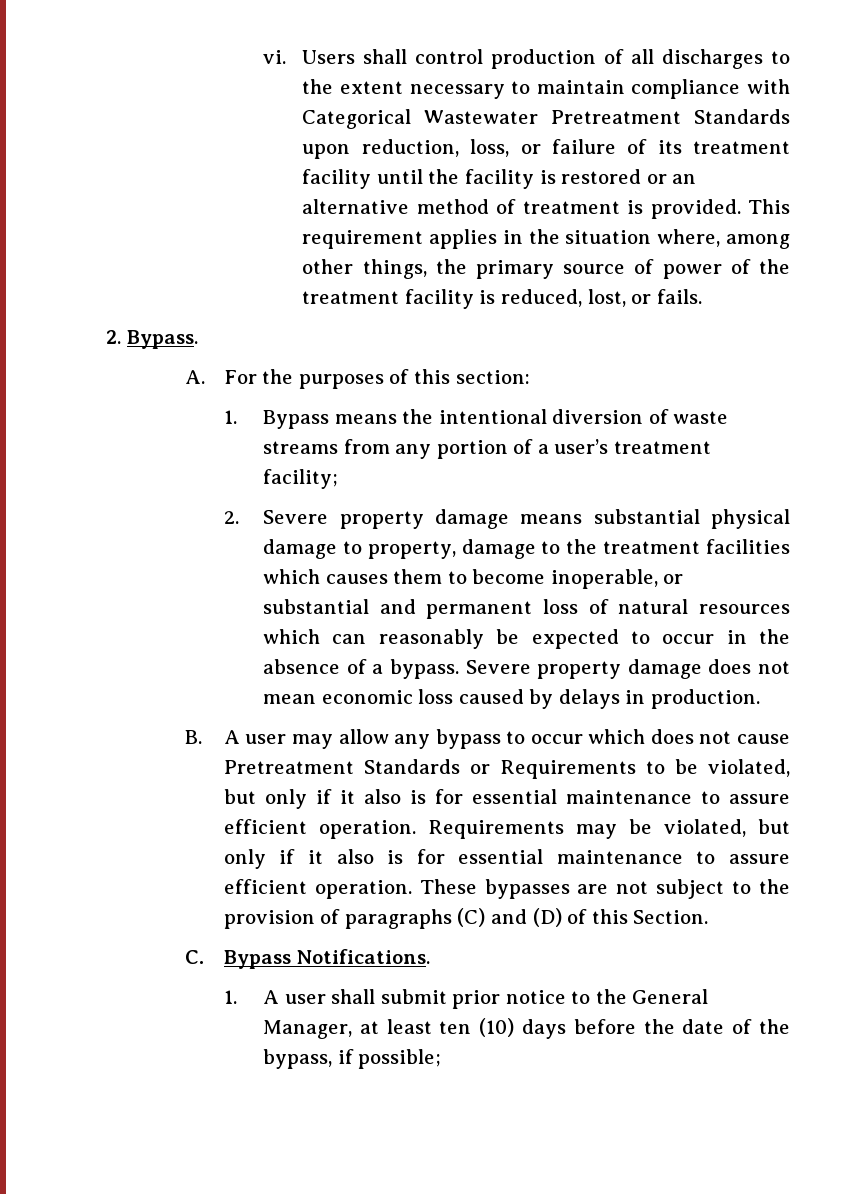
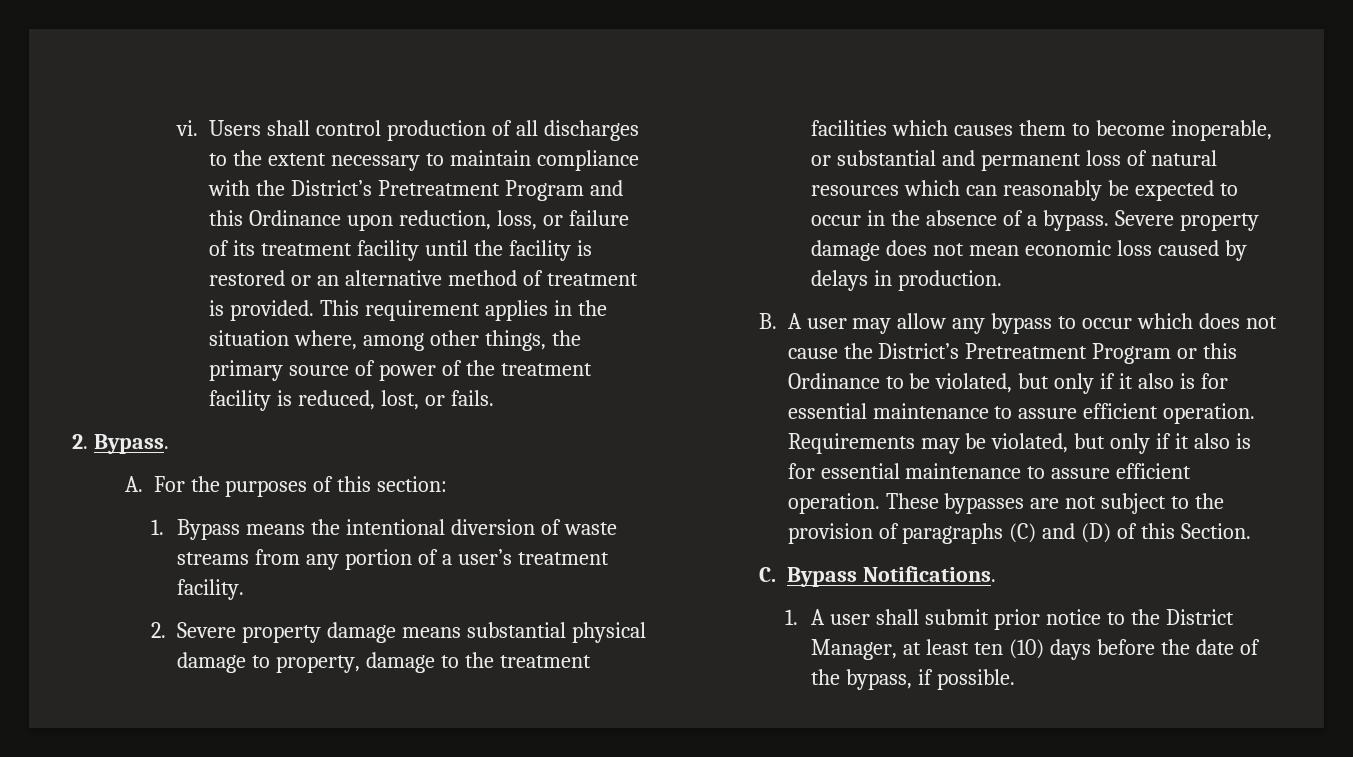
- Users shall control production of all discharges to the extent necessary to maintain compliance with Categorical Wastewater Pretreatment Standards upon reduction, loss, or failure of its treatment facility until the facility is restored or an alternative method of treatment is provided.
+ Users shall control production of all discharges to the extent necessary to maintain compliance with the District’s Pretreatment Program and this Ordinance upon reduction, loss, or failure of its treatment facility until the facility is restored or an alternative method of treatment is provided.
- 1. Bypass means the intentional diversion of waste streams from any portion of a user’s treatment facility;
+ 1. Bypass means the intentional diversion of waste streams from any portion of a user’s treatment facility.
- B. A user may allow any bypass to occur which does not cause Pretreatment Standards or Requirements to be violated, but only if it also is for essential maintenance to assure efficient operation.
+ B. A user may allow any bypass to occur which does not cause the District’s Pretreatment Program or this Ordinance to be violated, but only if it also is for essential maintenance to assure efficient operation.
- 1. A user shall submit prior notice to the General Manager, at least ten (10) days before the date of the bypass, if possible;
+ 1. A user shall submit prior notice to the District Manager, at least ten (10) days before the date of the bypass, if possible.

